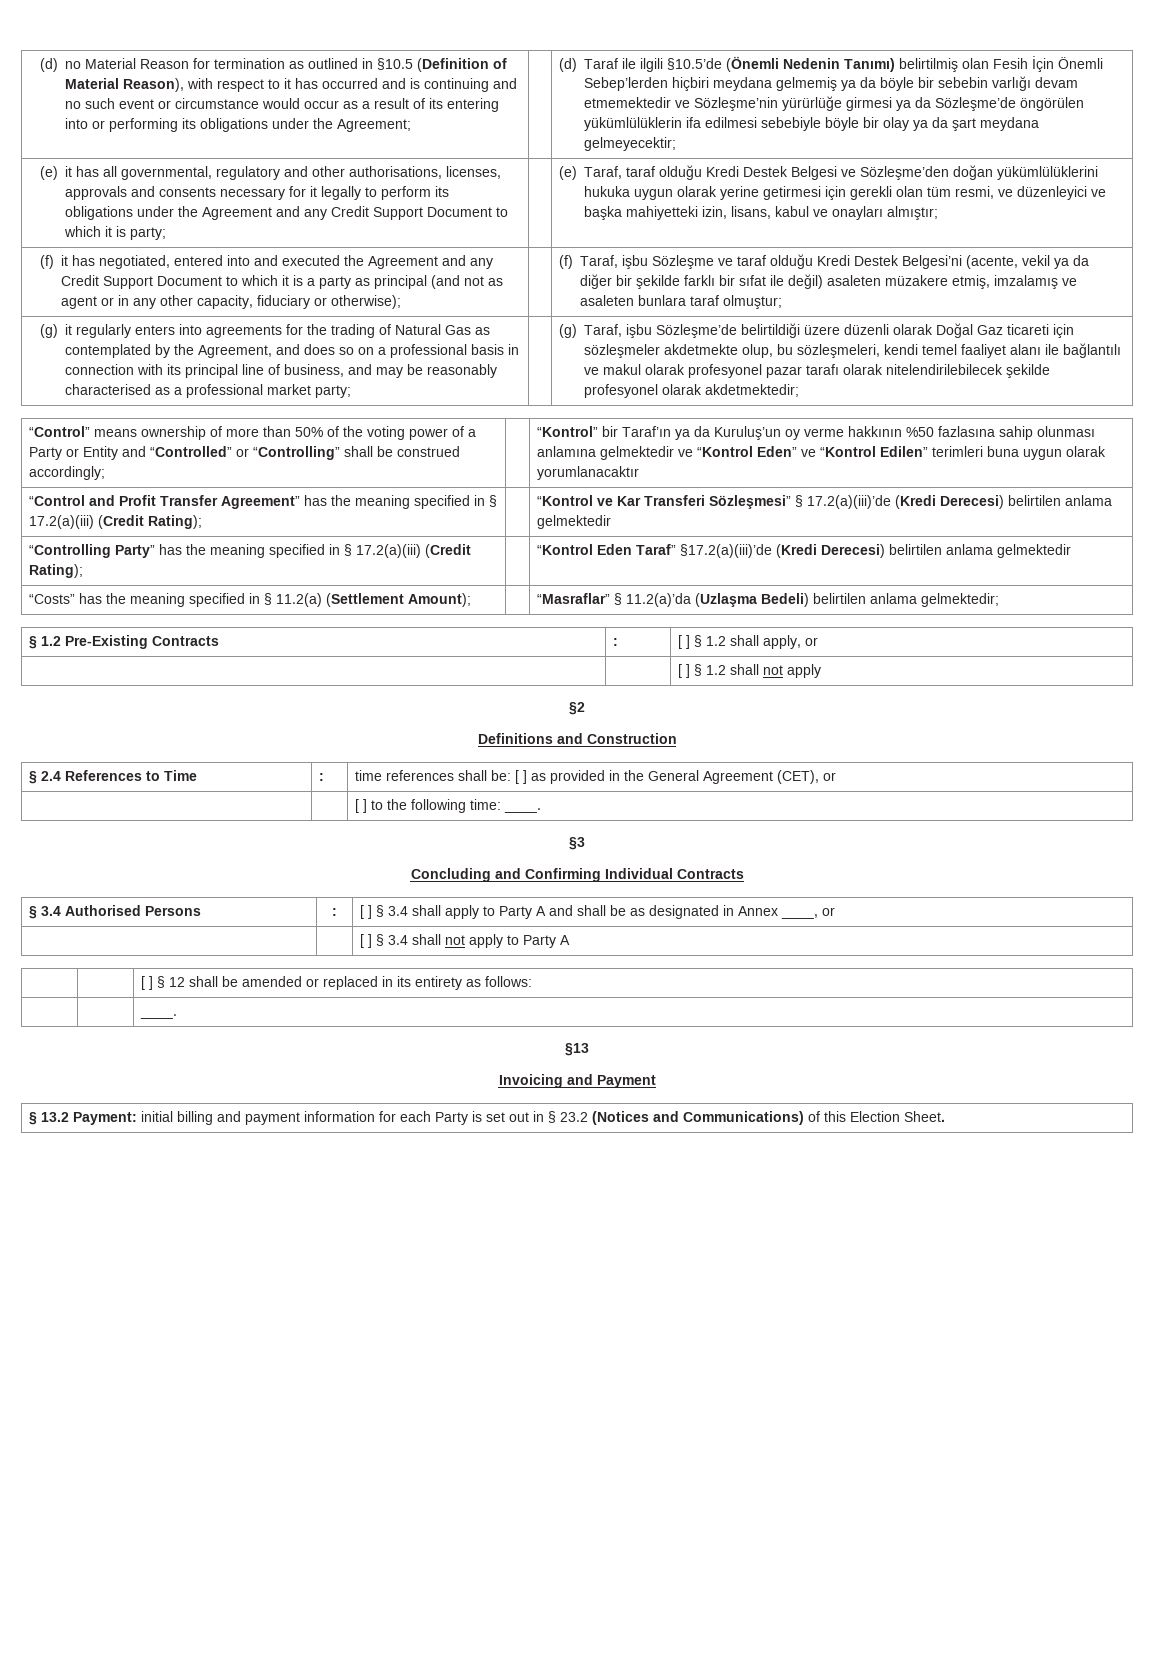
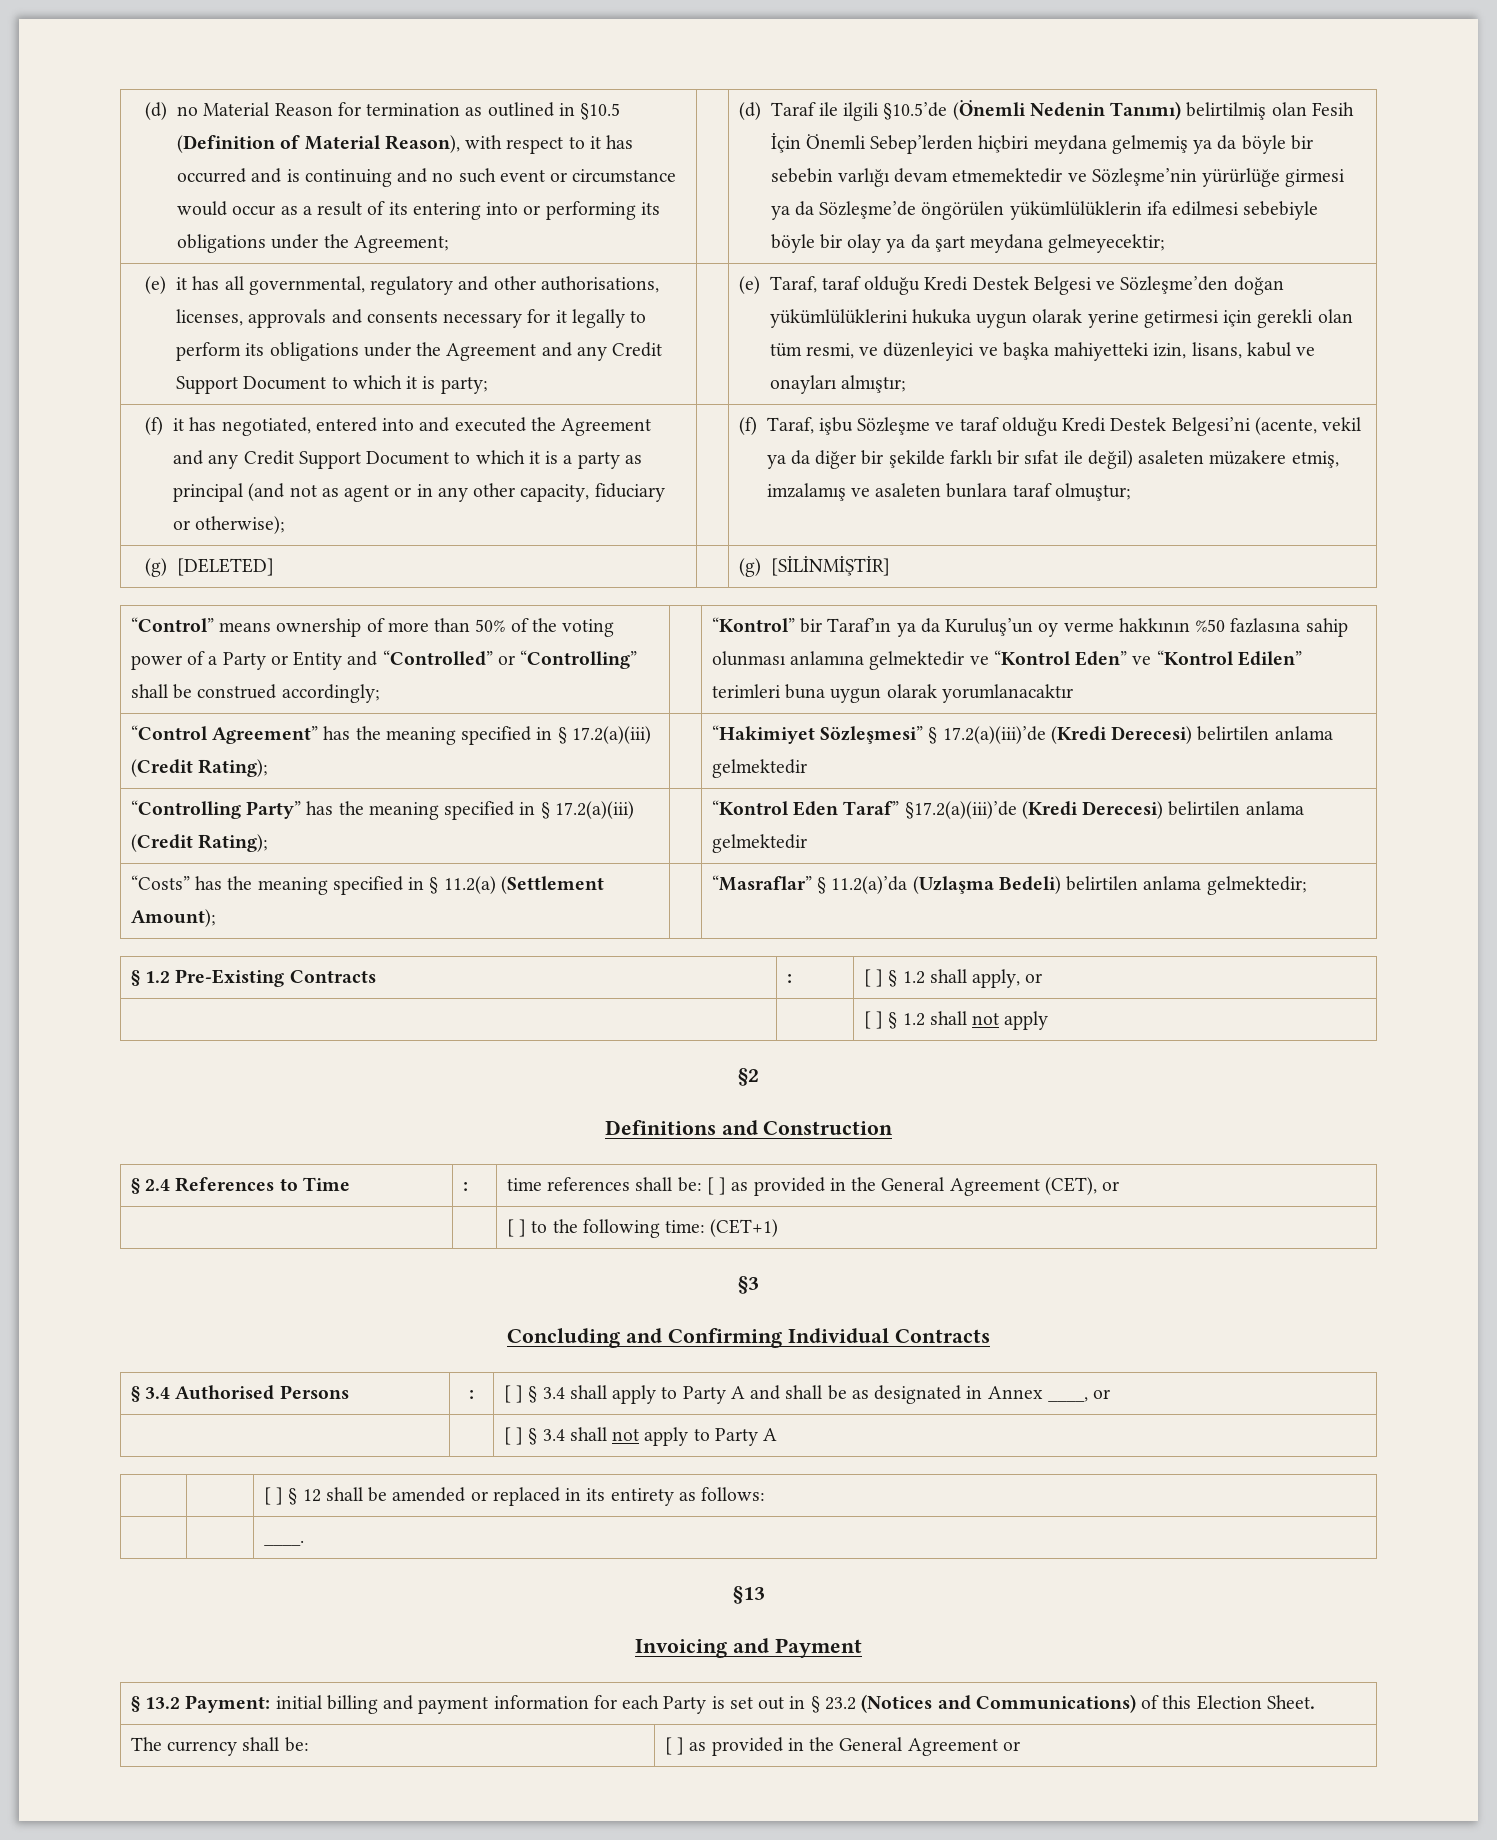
- (g) it regularly enters into agreements for the trading of Natural Gas as contemplated by the Agreement, and does so on a professional basis in connection with its principal line of business, and may be reasonably characterised as a professional market party; | | (g) Taraf, işbu Sözleşme’de belirtildiği üzere düzenli olarak Doğal Gaz ticareti için sözleşmeler akdetmekte olup, bu sözleşmeleri, kendi temel faaliyet alanı ile bağlantılı ve makul olarak profesyonel pazar tarafı olarak nitelendirilebilecek şekilde profesyonel olarak akdetmektedir;
+ (g) [DELETED] | | (g) [SİLİNMİŞTİR]
- “Control and Profit Transfer Agreement” has the meaning specified in § 17.2(a)(iii) (Credit Rating); | | “Kontrol ve Kar Transferi Sözleşmesi” § 17.2(a)(iii)’de (Kredi Derecesi) belirtilen anlama gelmektedir
+ “Control Agreement” has the meaning specified in § 17.2(a)(iii) (Credit Rating); | | “Hakimiyet Sözleşmesi” § 17.2(a)(iii)’de (Kredi Derecesi) belirtilen anlama gelmektedir
- | | [ ] to the following time: ____.
+ | | [ ] to the following time: (CET+1)
+ The currency shall be: | [ ] as provided in the General Agreement or

